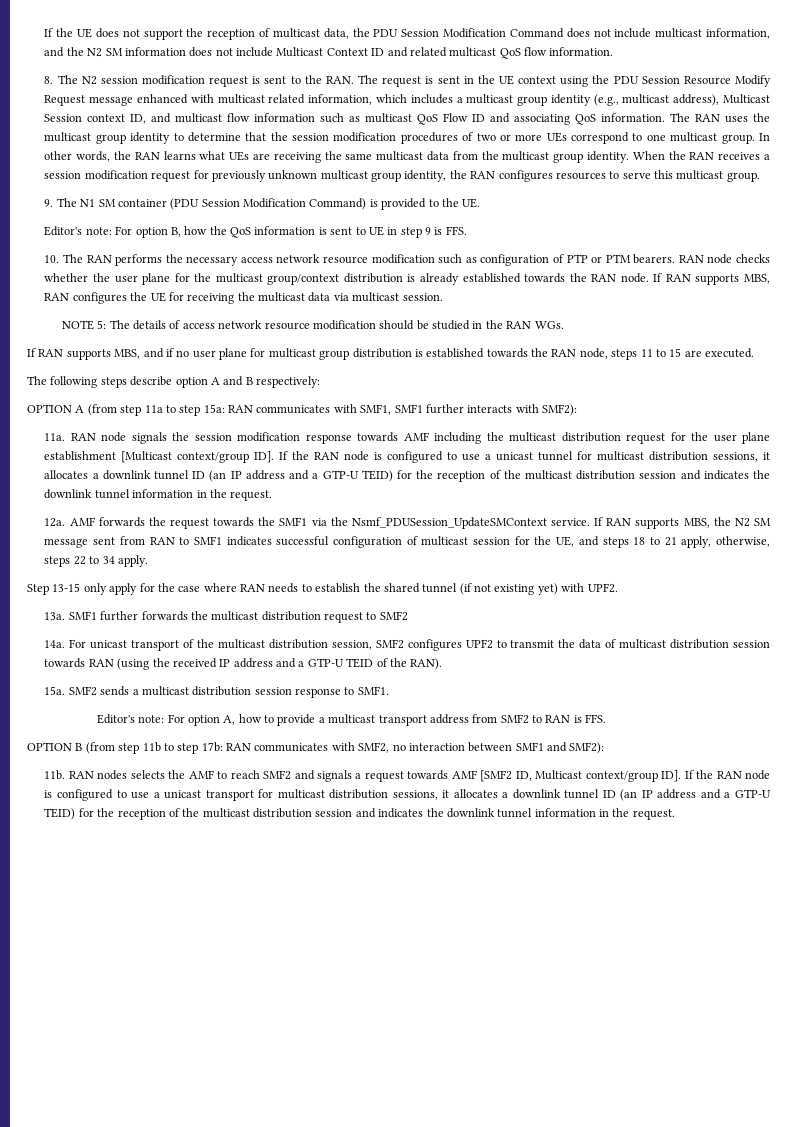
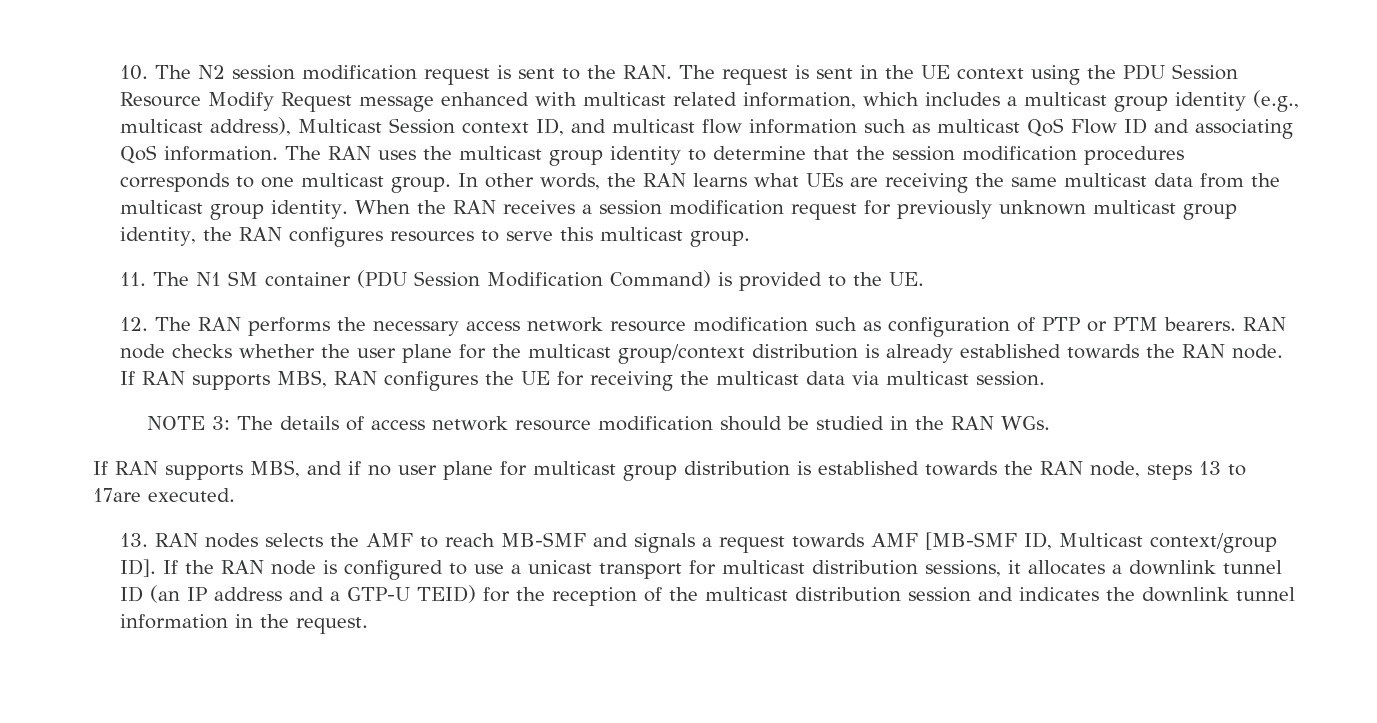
- If the UE does not support the reception of multicast data, the PDU Session Modification Command does not include multicast information, and the N2 SM information does not include Multicast Context ID and related multicast QoS flow information.
- 8. The N2 session modification request is sent to the RAN. The request is sent in the UE context using the PDU Session Resource Modify Request message enhanced with multicast related information, which includes a multicast group identity (e.g., multicast address), Multicast Session context ID, and multicast flow information such as multicast QoS Flow ID and associating QoS information.
+ 10. The N2 session modification request is sent to the RAN. The request is sent in the UE context using the PDU Session Resource Modify Request message enhanced with multicast related information, which includes a multicast group identity (e.g., multicast address), Multicast Session context ID, and multicast flow information such as multicast QoS Flow ID and associating QoS information.
- The RAN uses the multicast group identity to determine that the session modification procedures of two or more UEs correspond to one multicast group.
+ The RAN uses the multicast group identity to determine that the session modification procedures corresponds to one multicast group.
- 9. The N1 SM container (PDU Session Modification Command) is provided to the UE.
+ 11. The N1 SM container (PDU Session Modification Command) is provided to the UE.
- Editor's note: For option B, how the QoS information is sent to UE in step 9 is FFS.
- 10. The RAN performs the necessary access network resource modification such as configuration of PTP or PTM bearers.
+ 12. The RAN performs the necessary access network resource modification such as configuration of PTP or PTM bearers.
- NOTE 5: The details of access network resource modification should be studied in the RAN WGs.
+ NOTE 3: The details of access network resource modification should be studied in the RAN WGs.
- If RAN supports MBS, and if no user plane for multicast group distribution is established towards the RAN node, steps 11 to 15 are executed.
- The following steps describe option A and B respectively:
- OPTION A (from step 11a to step 15a: RAN communicates with SMF1, SMF1 further interacts with SMF2):
- 11a. RAN node signals the session modification response towards AMF including the multicast distribution request for the user plane establishment [Multicast context/group ID]. If the RAN node is configured to use a unicast tunnel for multicast distribution sessions, it allocates a downlink tunnel ID (an IP address and a GTP-U TEID) for the reception of the multicast distribution session and indicates the downlink tunnel information in the request.
- 12a. AMF forwards the request towards the SMF1 via the Nsmf_PDUSession_UpdateSMContext service. If RAN supports MBS, the N2 SM message sent from RAN to SMF1 indicates successful configuration of multicast session for the UE, and steps 18 to 21 apply, otherwise, steps 22 to 34 apply.
- Step 13-15 only apply for the case where RAN needs to establish the shared tunnel (if not existing yet) with UPF2.
- 13a. SMF1 further forwards the multicast distribution request to SMF2
- 14a. For unicast transport of the multicast distribution session, SMF2 configures UPF2 to transmit the data of multicast distribution session towards RAN (using the received IP address and a GTP-U TEID of the RAN).
- 15a. SMF2 sends a multicast distribution session response to SMF1.
- Editor's note: For option A, how to provide a multicast transport address from SMF2 to RAN is FFS.
- OPTION B (from step 11b to step 17b: RAN communicates with SMF2, no interaction between SMF1 and SMF2):
- 11b. RAN nodes selects the AMF to reach SMF2 and signals a request towards AMF [SMF2 ID, Multicast context/group ID]. If the RAN node is configured to use a unicast transport for multicast distribution sessions, it allocates a downlink tunnel ID (an IP address and a GTP-U TEID) for the reception of the multicast distribution session and indicates the downlink tunnel information in the request.
+ If RAN supports MBS, and if no user plane for multicast group distribution is established towards the RAN node, steps 13 to 17are executed.
+ 13. RAN nodes selects the AMF to reach MB-SMF and signals a request towards AMF [MB-SMF ID, Multicast context/group ID]. If the RAN node is configured to use a unicast transport for multicast distribution sessions, it allocates a downlink tunnel ID (an IP address and a GTP-U TEID) for the reception of the multicast distribution session and indicates the downlink tunnel information in the request.

